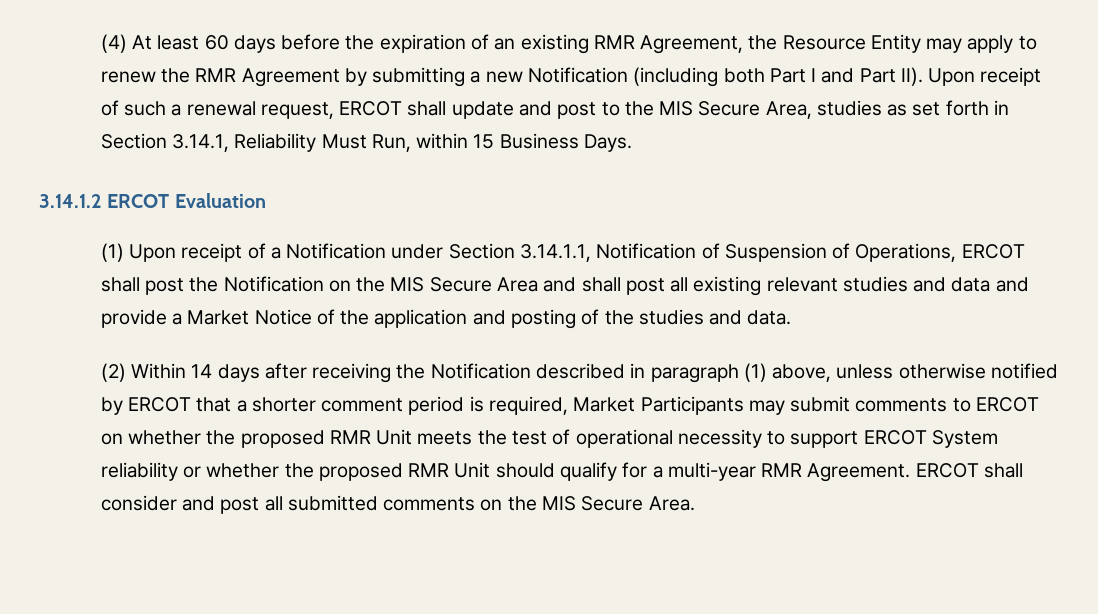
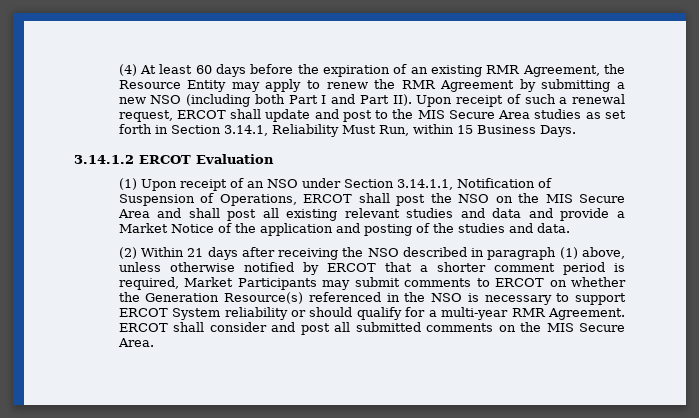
- (4) At least 60 days before the expiration of an existing RMR Agreement, the Resource Entity may apply to renew the RMR Agreement by submitting a new Notification (including both Part I and Part II). Upon receipt of such a renewal request, ERCOT shall update and post to the MIS Secure Area, studies as set forth in Section 3.14.1, Reliability Must Run, within 15 Business Days.
+ (4) At least 60 days before the expiration of an existing RMR Agreement, the Resource Entity may apply to renew the RMR Agreement by submitting a new NSO (including both Part I and Part II). Upon receipt of such a renewal request, ERCOT shall update and post to the MIS Secure Area studies as set forth in Section 3.14.1, Reliability Must Run, within 15 Business Days.
- (1) Upon receipt of a Notification under Section 3.14.1.1, Notification of Suspension of Operations, ERCOT shall post the Notification on the MIS Secure Area and shall post all existing relevant studies and data and provide a Market Notice of the application and posting of the studies and data.
+ (1) Upon receipt of an NSO under Section 3.14.1.1, Notification of Suspension of Operations, ERCOT shall post the NSO on the MIS Secure Area and shall post all existing relevant studies and data and provide a Market Notice of the application and posting of the studies and data.
- (2) Within 14 days after receiving the Notification described in paragraph (1) above, unless otherwise notified by ERCOT that a shorter comment period is required, Market Participants may submit comments to ERCOT on whether the proposed RMR Unit meets the test of operational necessity to support ERCOT System reliability or whether the proposed RMR Unit should qualify for a multi-year RMR Agreement.
+ (2) Within 21 days after receiving the NSO described in paragraph (1) above, unless otherwise notified by ERCOT that a shorter comment period is required, Market Participants may submit comments to ERCOT on whether the Generation Resource(s) referenced in the NSO is necessary to support ERCOT System reliability or should qualify for a multi-year RMR Agreement.

